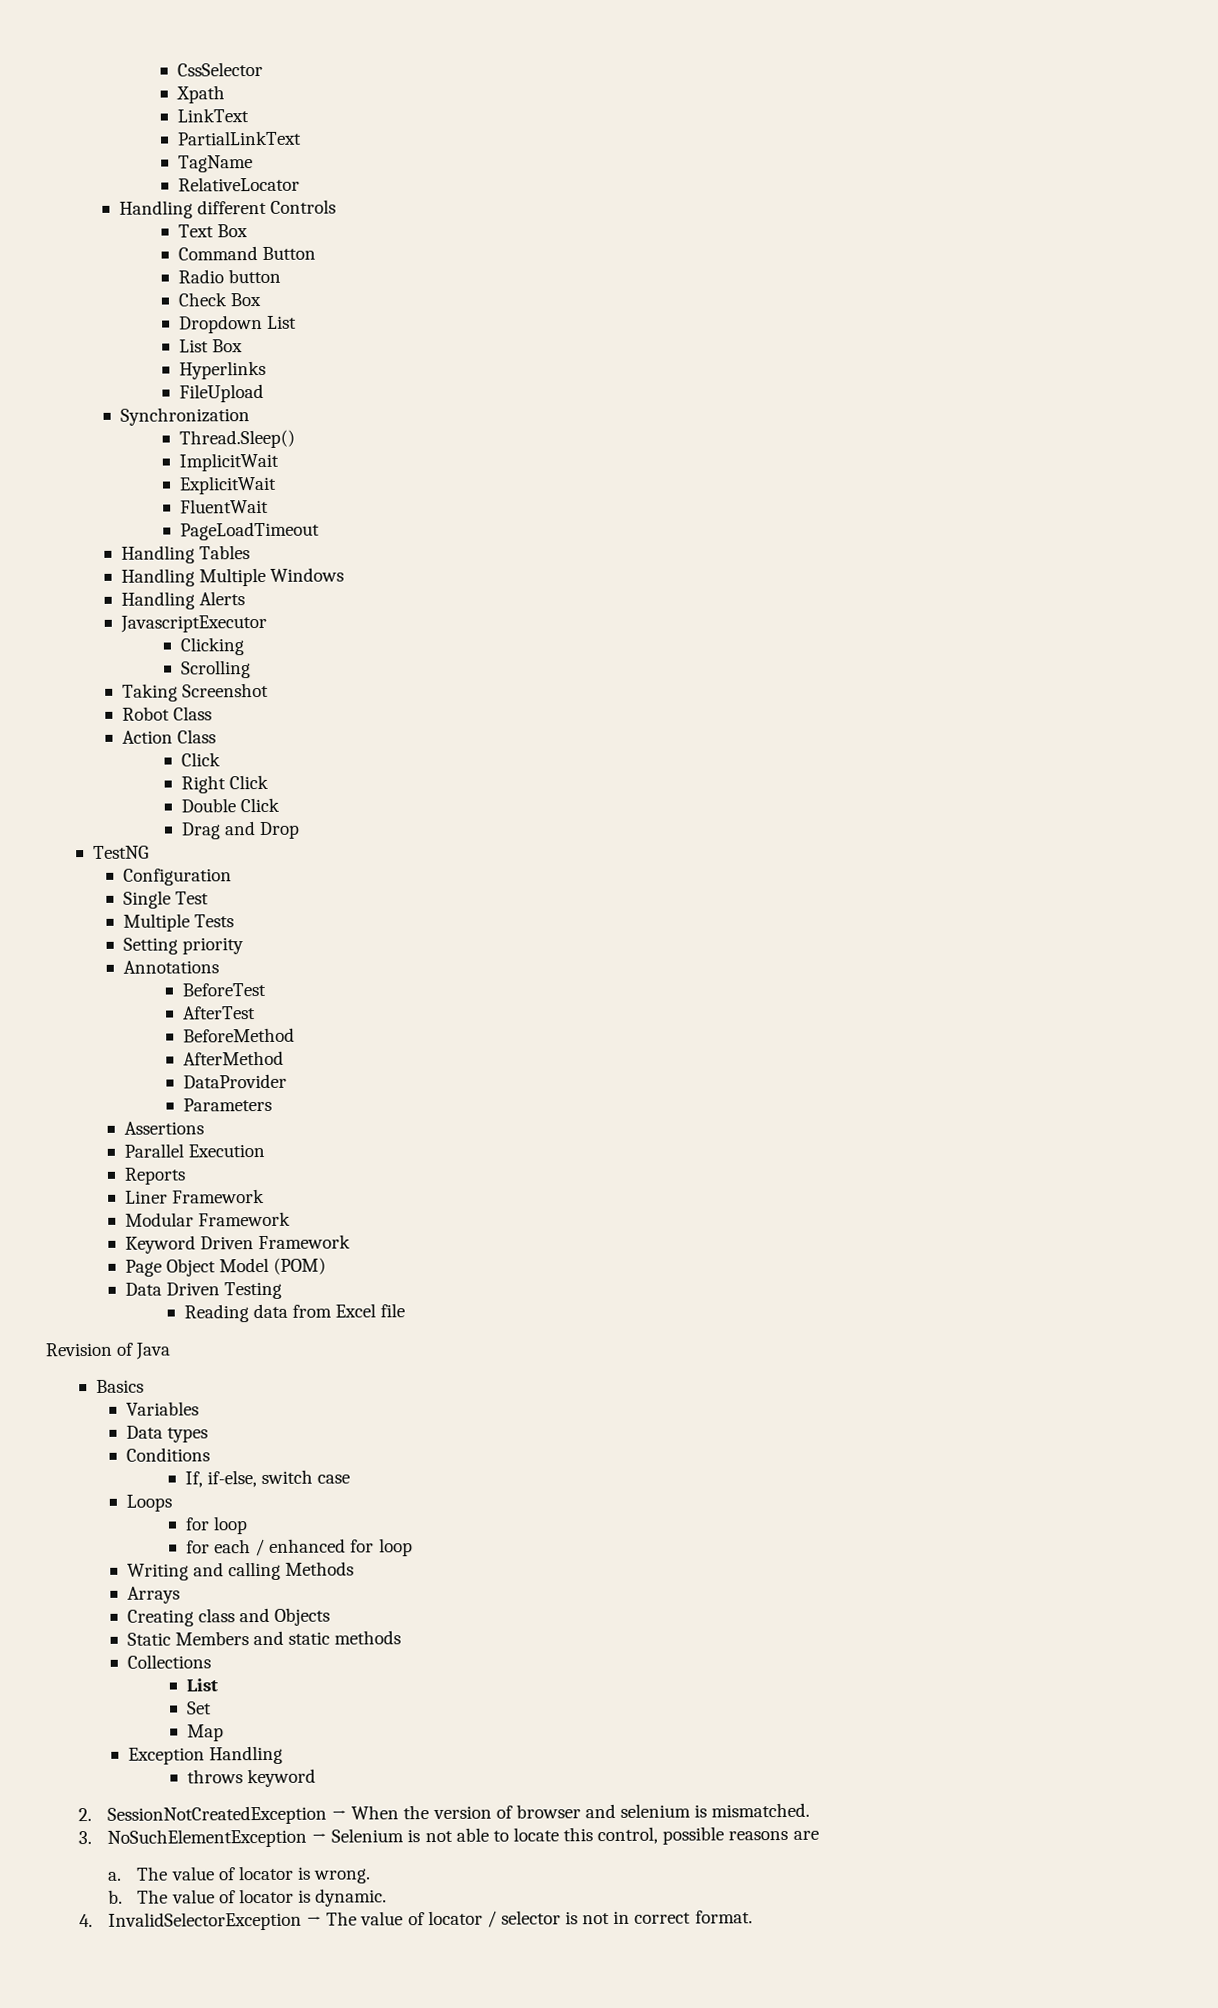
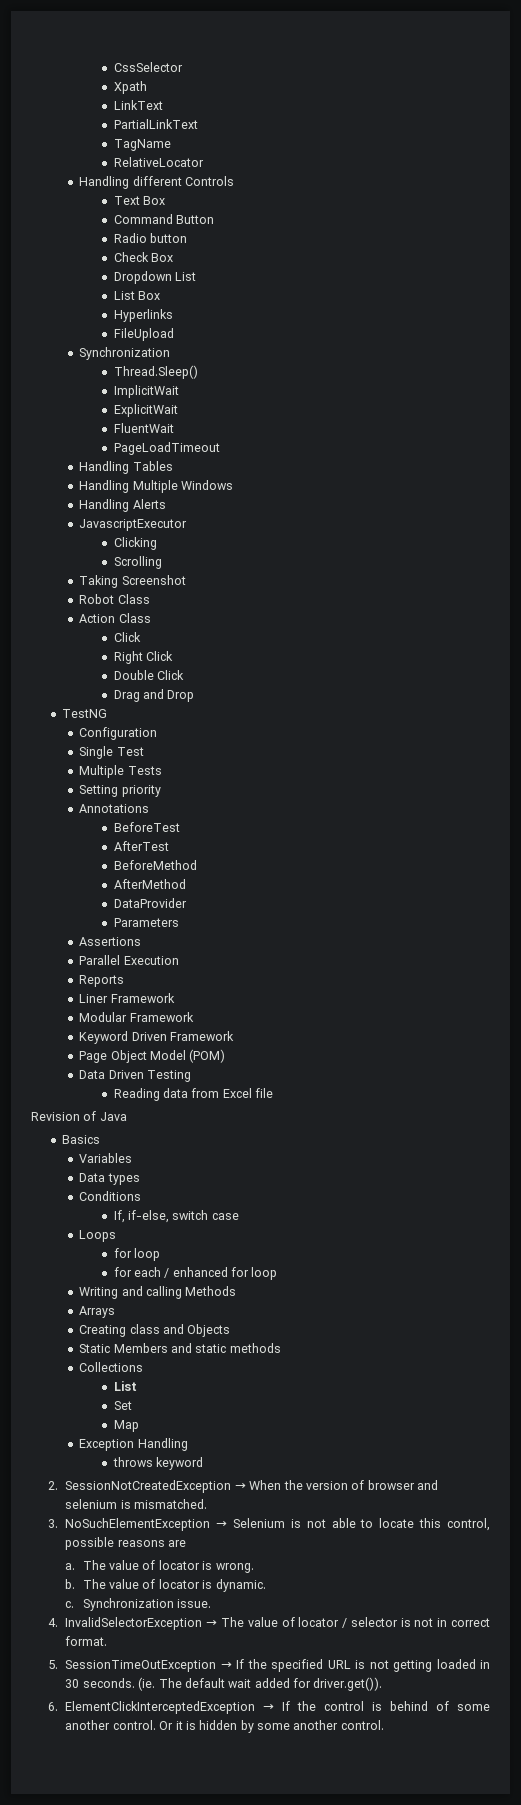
+ c. Synchronization issue.
+ 5. SessionTimeOutException → If the specified URL is not getting loaded in 30 seconds. (ie. The default wait added for driver.get()).
+ 6. ElementClickInterceptedException → If the control is behind of some another control. Or it is hidden by some another control.

